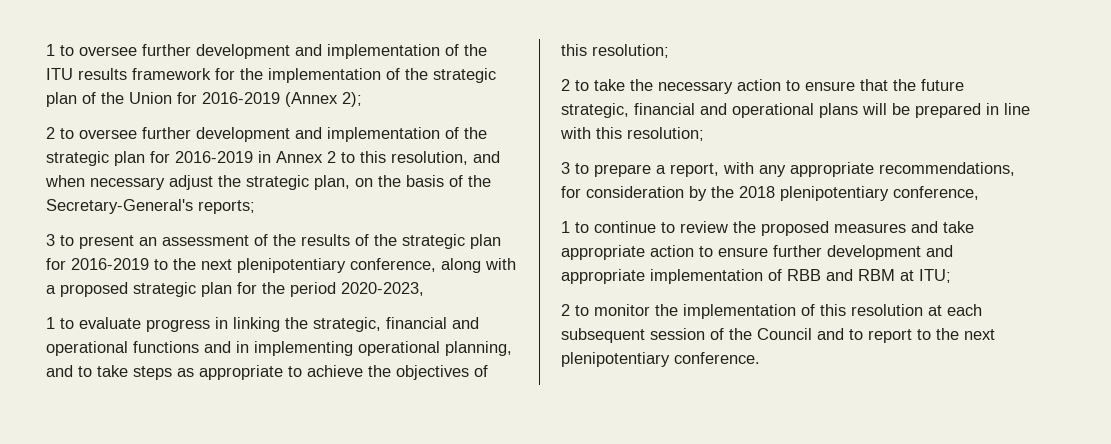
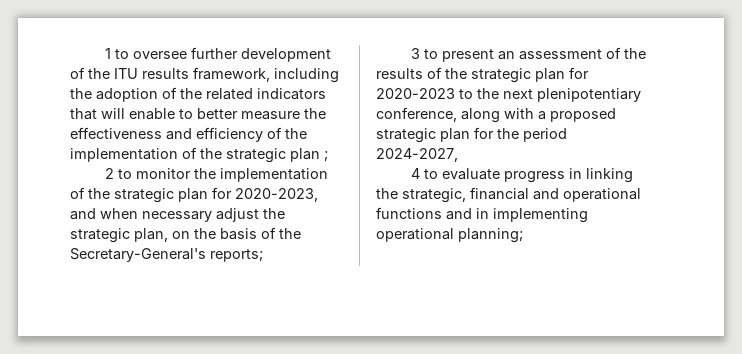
- 1 to oversee further development and implementation of the ITU results framework for the implementation of the strategic plan of the Union for 2016-2019 (Annex 2);
- 2 to oversee further development and implementation of the strategic plan for 2016-2019 in Annex 2 to this resolution, and when necessary adjust the strategic plan, on the basis of the Secretary-General's reports;
+ 1 to oversee further development of the ITU results framework, including the adoption of the related indicators that will enable to better measure the effectiveness and efficiency of the implementation of the strategic plan ;
+ 2 to monitor the implementation of the strategic plan for 2020-2023, and when necessary adjust the strategic plan, on the basis of the Secretary-General's reports;
- 3 to present an assessment of the results of the strategic plan for 2016-2019 to the next plenipotentiary conference, along with a proposed strategic plan for the period 2020-2023,
- 1 to evaluate progress in linking the strategic, financial and operational functions and in implementing operational planning, and to take steps as appropriate to achieve the objectives of this resolution;
- 2 to take the necessary action to ensure that the future strategic, financial and operational plans will be prepared in line with this resolution;
- 3 to prepare a report, with any appropriate recommendations, for consideration by the 2018 plenipotentiary conference,
- 1 to continue to review the proposed measures and take appropriate action to ensure further development and appropriate implementation of RBB and RBM at ITU;
- 2 to monitor the implementation of this resolution at each subsequent session of the Council and to report to the next plenipotentiary conference.
+ 3 to present an assessment of the results of the strategic plan for 2020-2023 to the next plenipotentiary conference, along with a proposed strategic plan for the period 2024-2027,
+ 4 to evaluate progress in linking the strategic, financial and operational functions and in implementing operational planning;

